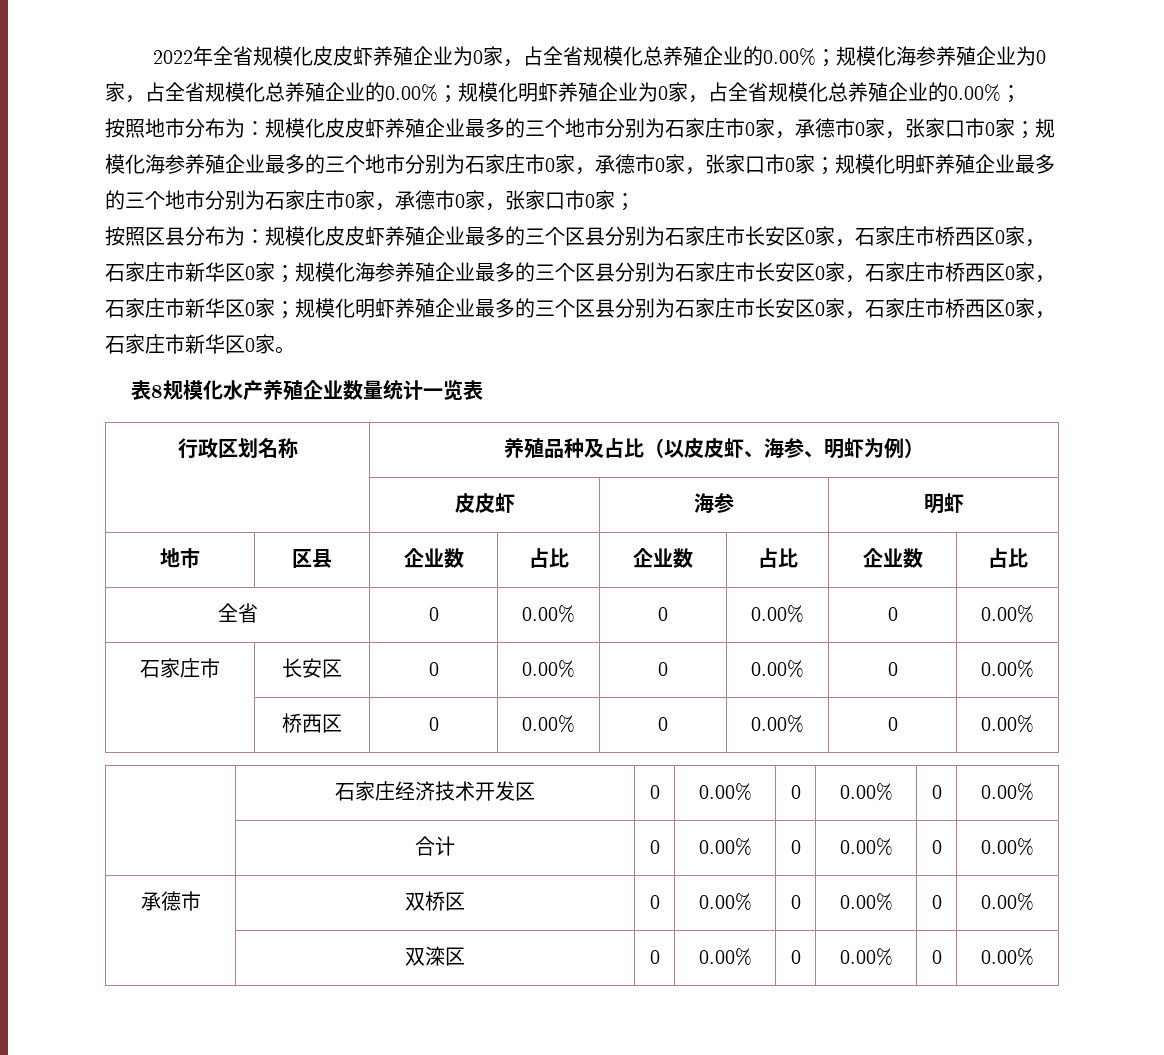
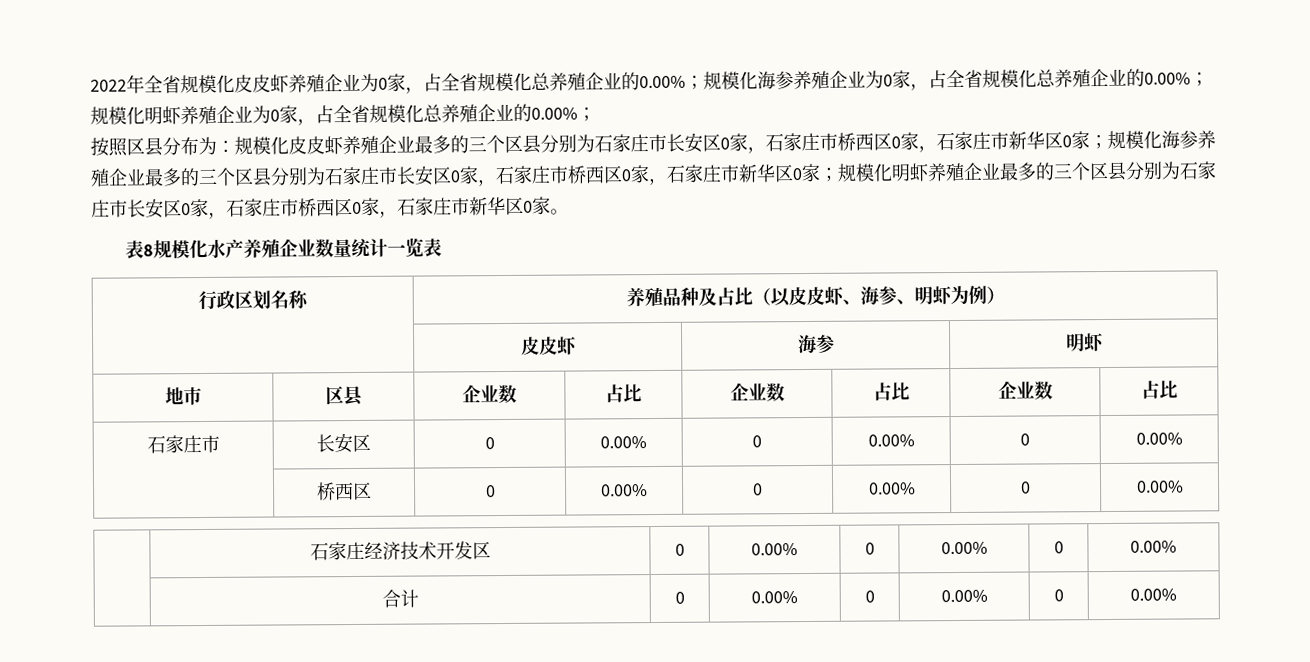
- 按照地市分布为：规模化皮皮虾养殖企业最多的三个地市分别为石家庄市0家，承德市0家，张家口市0家；规模化海参养殖企业最多的三个地市分别为石家庄市0家，承德市0家，张家口市0家；规模化明虾养殖企业最多的三个地市分别为石家庄市0家，承德市0家，张家口市0家；
- 全省 | 0 | 0.00% | 0 | 0.00% | 0 | 0.00%
- 承德市 | 双桥区 | 0 | 0.00% | 0 | 0.00% | 0 | 0.00%
- | 双滦区 | 0 | 0.00% | 0 | 0.00% | 0 | 0.00%

